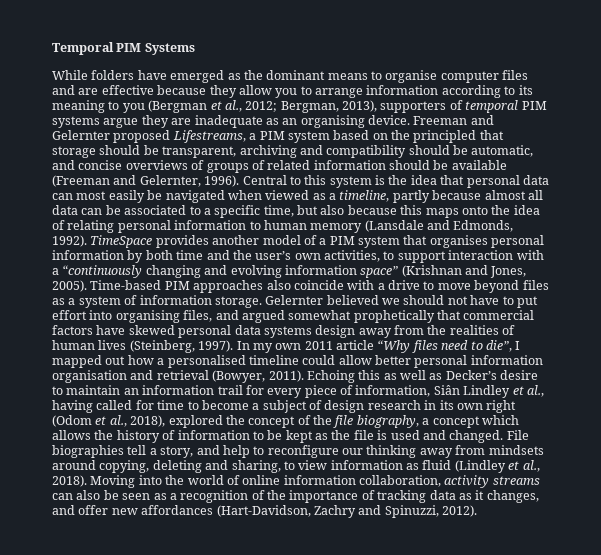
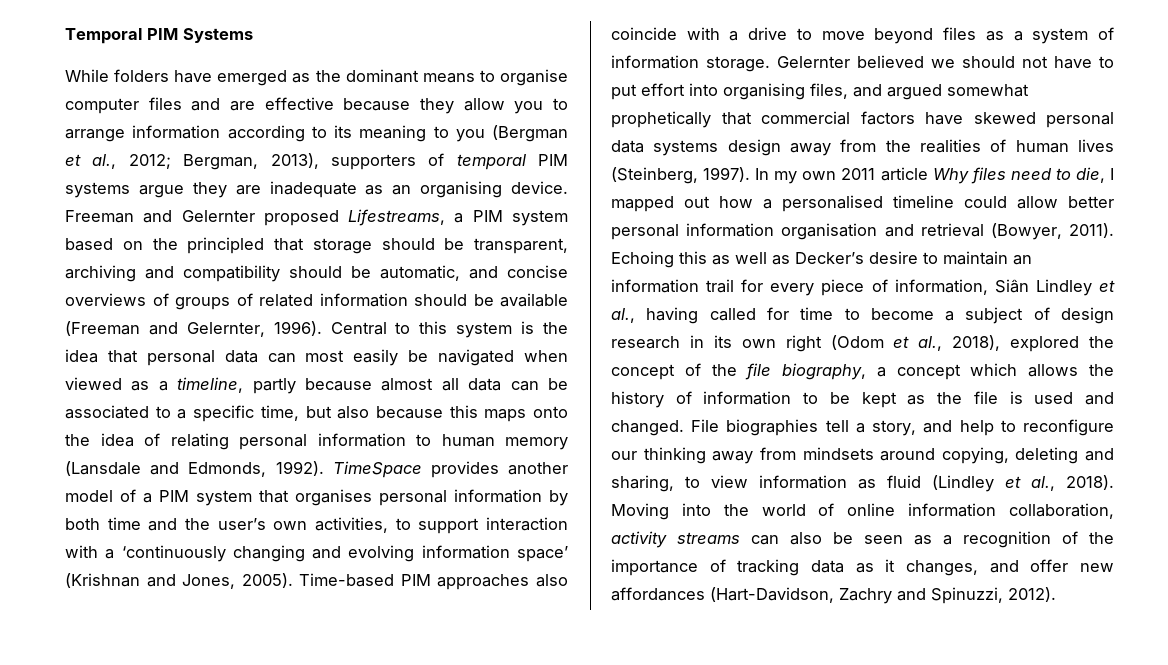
- TimeSpace provides another model of a PIM system that organises personal information by both time and the user’s own activities, to support interaction with a “continuously changing and evolving information space” (Krishnan and Jones, 2005).
+ TimeSpace provides another model of a PIM system that organises personal information by both time and the user’s own activities, to support interaction with a ‘continuously changing and evolving information space’ (Krishnan and Jones, 2005).
- In my own 2011 article “Why files need to die”, I mapped out how a personalised timeline could allow better personal information organisation and retrieval (Bowyer, 2011).
+ In my own 2011 article Why files need to die, I mapped out how a personalised timeline could allow better personal information organisation and retrieval (Bowyer, 2011).

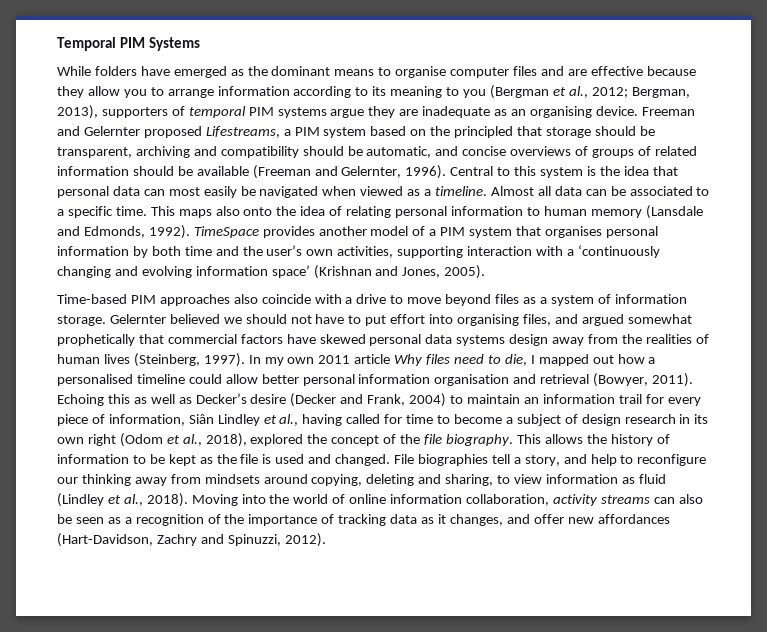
- Central to this system is the idea that personal data can most easily be navigated when viewed as a timeline, partly because almost all data can be associated to a specific time, but also because this maps onto the idea of relating personal information to human memory (Lansdale and Edmonds, 1992).
+ Central to this system is the idea that personal data can most easily be navigated when viewed as a timeline. Almost all data can be associated to a specific time. This maps also onto the idea of relating personal information to human memory (Lansdale and Edmonds, 1992).
- TimeSpace provides another model of a PIM system that organises personal information by both time and the user’s own activities, to support interaction with a ‘continuously changing and evolving information space’ (Krishnan and Jones, 2005). Time-based PIM approaches also coincide with a drive to move beyond files as a system of information storage.
+ TimeSpace provides another model of a PIM system that organises personal information by both time and the user’s own activities, supporting interaction with a ‘continuously changing and evolving information space’ (Krishnan and Jones, 2005).
+ Time-based PIM approaches also coincide with a drive to move beyond files as a system of information storage.
- Echoing this as well as Decker’s desire to maintain an information trail for every piece of information, Siân Lindley et al., having called for time to become a subject of design research in its own right (Odom et al., 2018), explored the concept of the file biography, a concept which allows the history of information to be kept as the file is used and changed.
+ Echoing this as well as Decker’s desire (Decker and Frank, 2004) to maintain an information trail for every piece of information, Siân Lindley et al., having called for time to become a subject of design research in its own right (Odom et al., 2018), explored the concept of the file biography. This allows the history of information to be kept as the file is used and changed.

